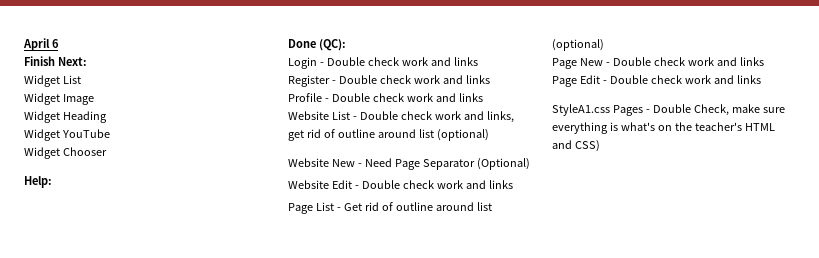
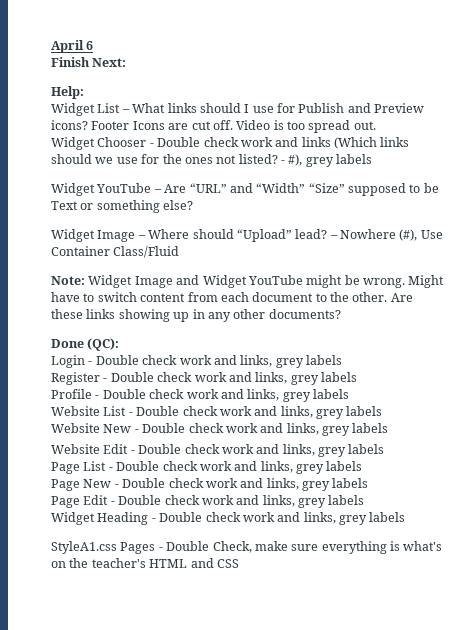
+ Help:
- Widget List
- Widget Image
- Widget Heading
- Widget YouTube
- Widget Chooser
- Help:
+ Widget List – What links should I use for Publish and Preview icons? Footer Icons are cut off. Video is too spread out.
+ Widget Chooser - Double check work and links (Which links should we use for the ones not listed? - #), grey labels
+ Widget YouTube – Are “URL” and “Width” “Size” supposed to be Text or something else?
+ Widget Image – Where should “Upload” lead? – Nowhere (#), Use Container Class/Fluid
+ Note: Widget Image and Widget YouTube might be wrong. Might have to switch content from each document to the other. Are these links showing up in any other documents?
- Login - Double check work and links
+ Login - Double check work and links, grey labels
- Register - Double check work and links
+ Register - Double check work and links, grey labels
- Profile - Double check work and links
+ Profile - Double check work and links, grey labels
- Website List - Double check work and links, get rid of outline around list (optional)
- Website New - Need Page Separator (Optional)
+ Website List - Double check work and links, grey labels
+ Website New - Double check work and links, grey labels
- Website Edit - Double check work and links
+ Website Edit - Double check work and links, grey labels
- Page List - Get rid of outline around list (optional)
+ Page List - Double check work and links, grey labels
- Page New - Double check work and links
+ Page New - Double check work and links, grey labels
- Page Edit - Double check work and links
+ Page Edit - Double check work and links, grey labels
+ Widget Heading - Double check work and links, grey labels
- StyleA1.css Pages - Double Check, make sure everything is what's on the teacher's HTML and CSS)
+ StyleA1.css Pages - Double Check, make sure everything is what's on the teacher's HTML and CSS

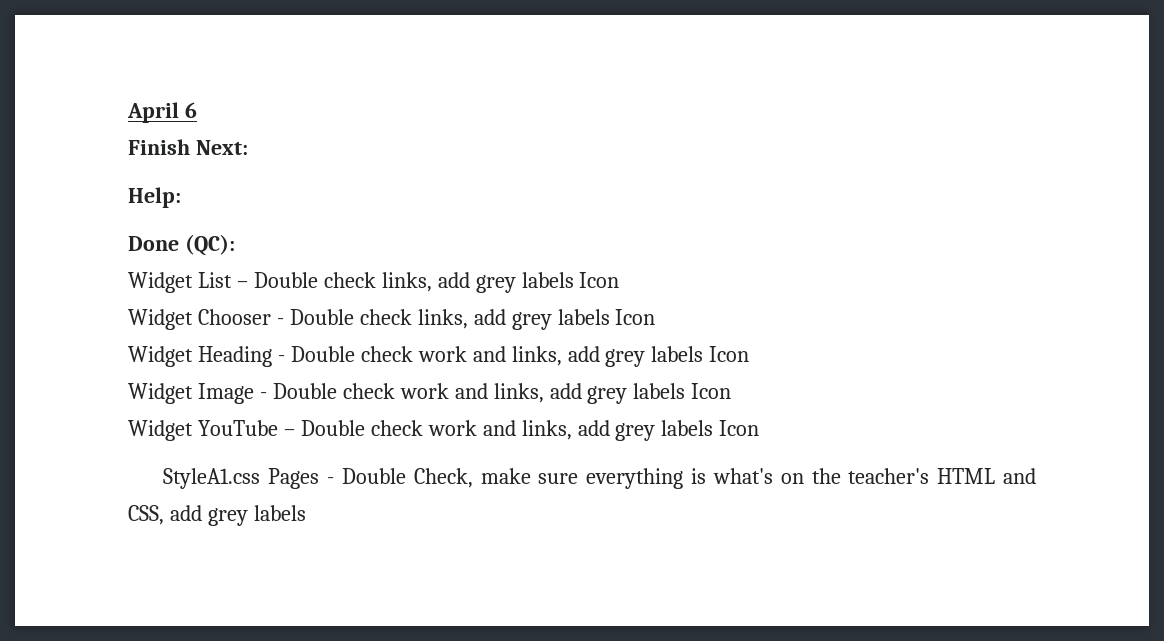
+ Done (QC):
- Widget List – What links should I use for Publish and Preview icons? Footer Icons are cut off. Video is too spread out.
+ Widget List – Double check links, add grey labels Icon
- Widget Chooser - Double check work and links (Which links should we use for the ones not listed? - #), grey labels
- Widget YouTube – Are “URL” and “Width” “Size” supposed to be Text or something else?
- Widget Image – Where should “Upload” lead? – Nowhere (#), Use Container Class/Fluid
- Note: Widget Image and Widget YouTube might be wrong. Might have to switch content from each document to the other. Are these links showing up in any other documents?
- Done (QC):
- Login - Double check work and links, grey labels
- Register - Double check work and links, grey labels
- Profile - Double check work and links, grey labels
- Website List - Double check work and links, grey labels
- Website New - Double check work and links, grey labels
- Website Edit - Double check work and links, grey labels
- Page List - Double check work and links, grey labels
- Page New - Double check work and links, grey labels
- Page Edit - Double check work and links, grey labels
+ Widget Chooser - Double check links, add grey labels Icon
- Widget Heading - Double check work and links, grey labels
+ Widget Heading - Double check work and links, add grey labels Icon
+ Widget Image - Double check work and links, add grey labels Icon
+ Widget YouTube – Double check work and links, add grey labels Icon
- StyleA1.css Pages - Double Check, make sure everything is what's on the teacher's HTML and CSS
+ StyleA1.css Pages - Double Check, make sure everything is what's on the teacher's HTML and CSS, add grey labels

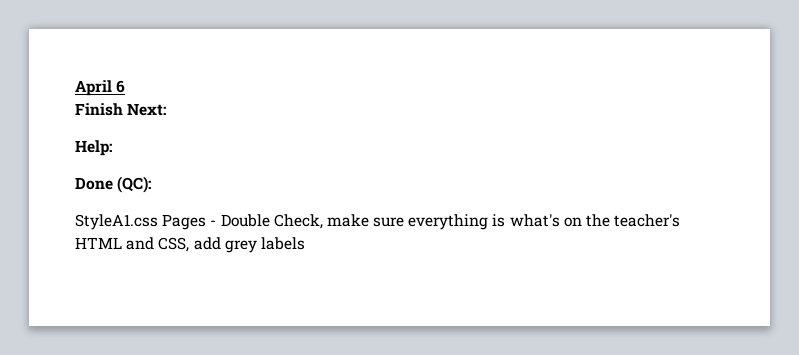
- Widget List – Double check links, add grey labels Icon
- Widget Chooser - Double check links, add grey labels Icon
- Widget Heading - Double check work and links, add grey labels Icon
- Widget Image - Double check work and links, add grey labels Icon
- Widget YouTube – Double check work and links, add grey labels Icon

